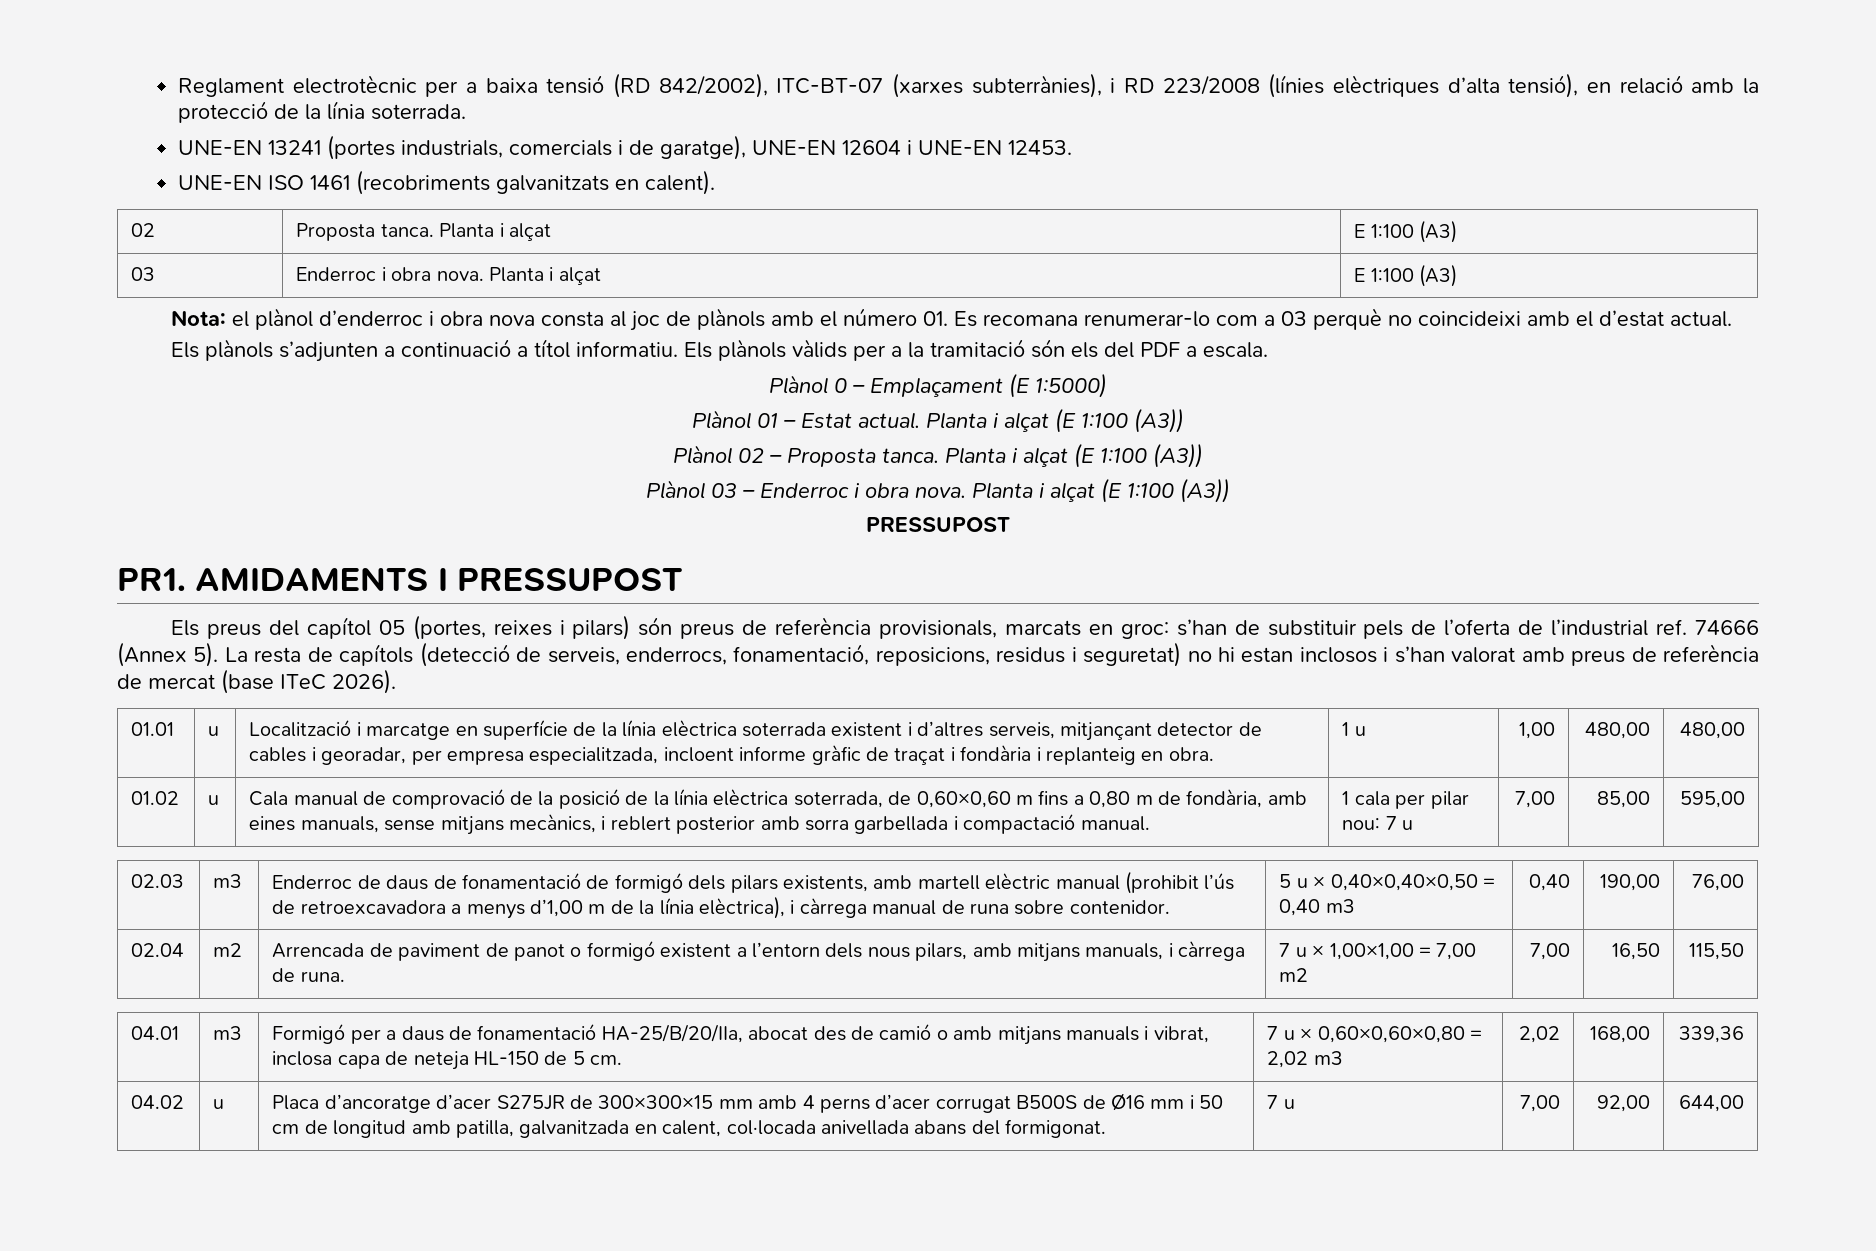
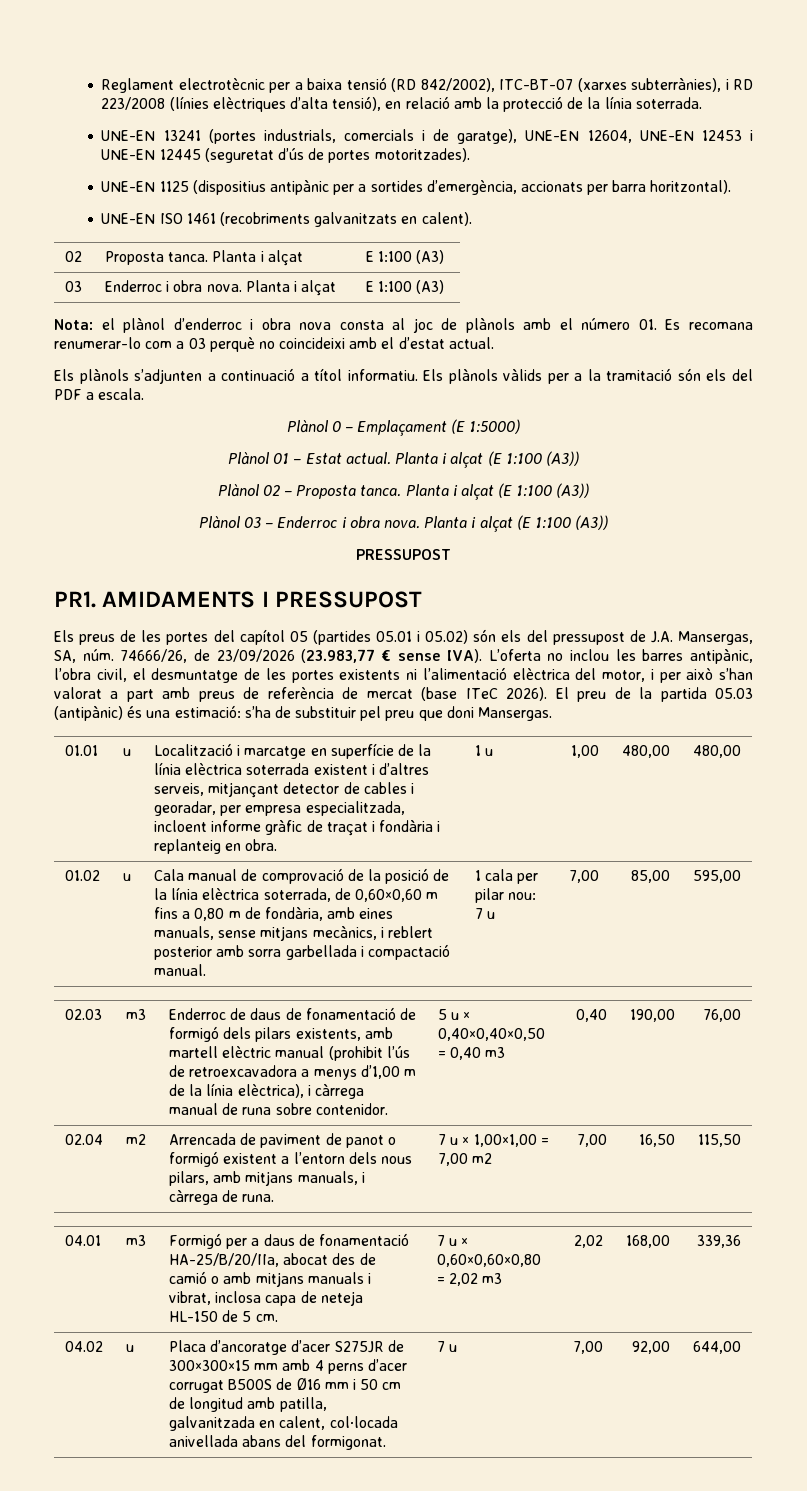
- UNE-EN 13241 (portes industrials, comercials i de garatge), UNE-EN 12604 i UNE-EN 12453.
+ UNE-EN 13241 (portes industrials, comercials i de garatge), UNE-EN 12604, UNE-EN 12453 i UNE-EN 12445 (seguretat d’ús de portes motoritzades).
+ UNE-EN 1125 (dispositius antipànic per a sortides d’emergència, accionats per barra horitzontal).
- Els preus del capítol 05 (portes, reixes i pilars) són preus de referència provisionals, marcats en groc: s’han de substituir pels de l’oferta de l’industrial ref. 74666 (Annex 5). La resta de capítols (detecció de serveis, enderrocs, fonamentació, reposicions, residus i seguretat) no hi estan inclosos i s’han valorat amb preus de referència de mercat (base ITeC 2026).
+ Els preus de les portes del capítol 05 (partides 05.01 i 05.02) són els del pressupost de J.A. Mansergas, SA, núm. 74666/26, de 23/09/2026 (23.983,77 € sense IVA). L’oferta no inclou les barres antipànic, l’obra civil, el desmuntatge de les portes existents ni l’alimentació elèctrica del motor, i per això s’han valorat a part amb preus de referència de mercat (base ITeC 2026). El preu de la partida 05.03 (antipànic) és una estimació: s’ha de substituir pel preu que doni Mansergas.

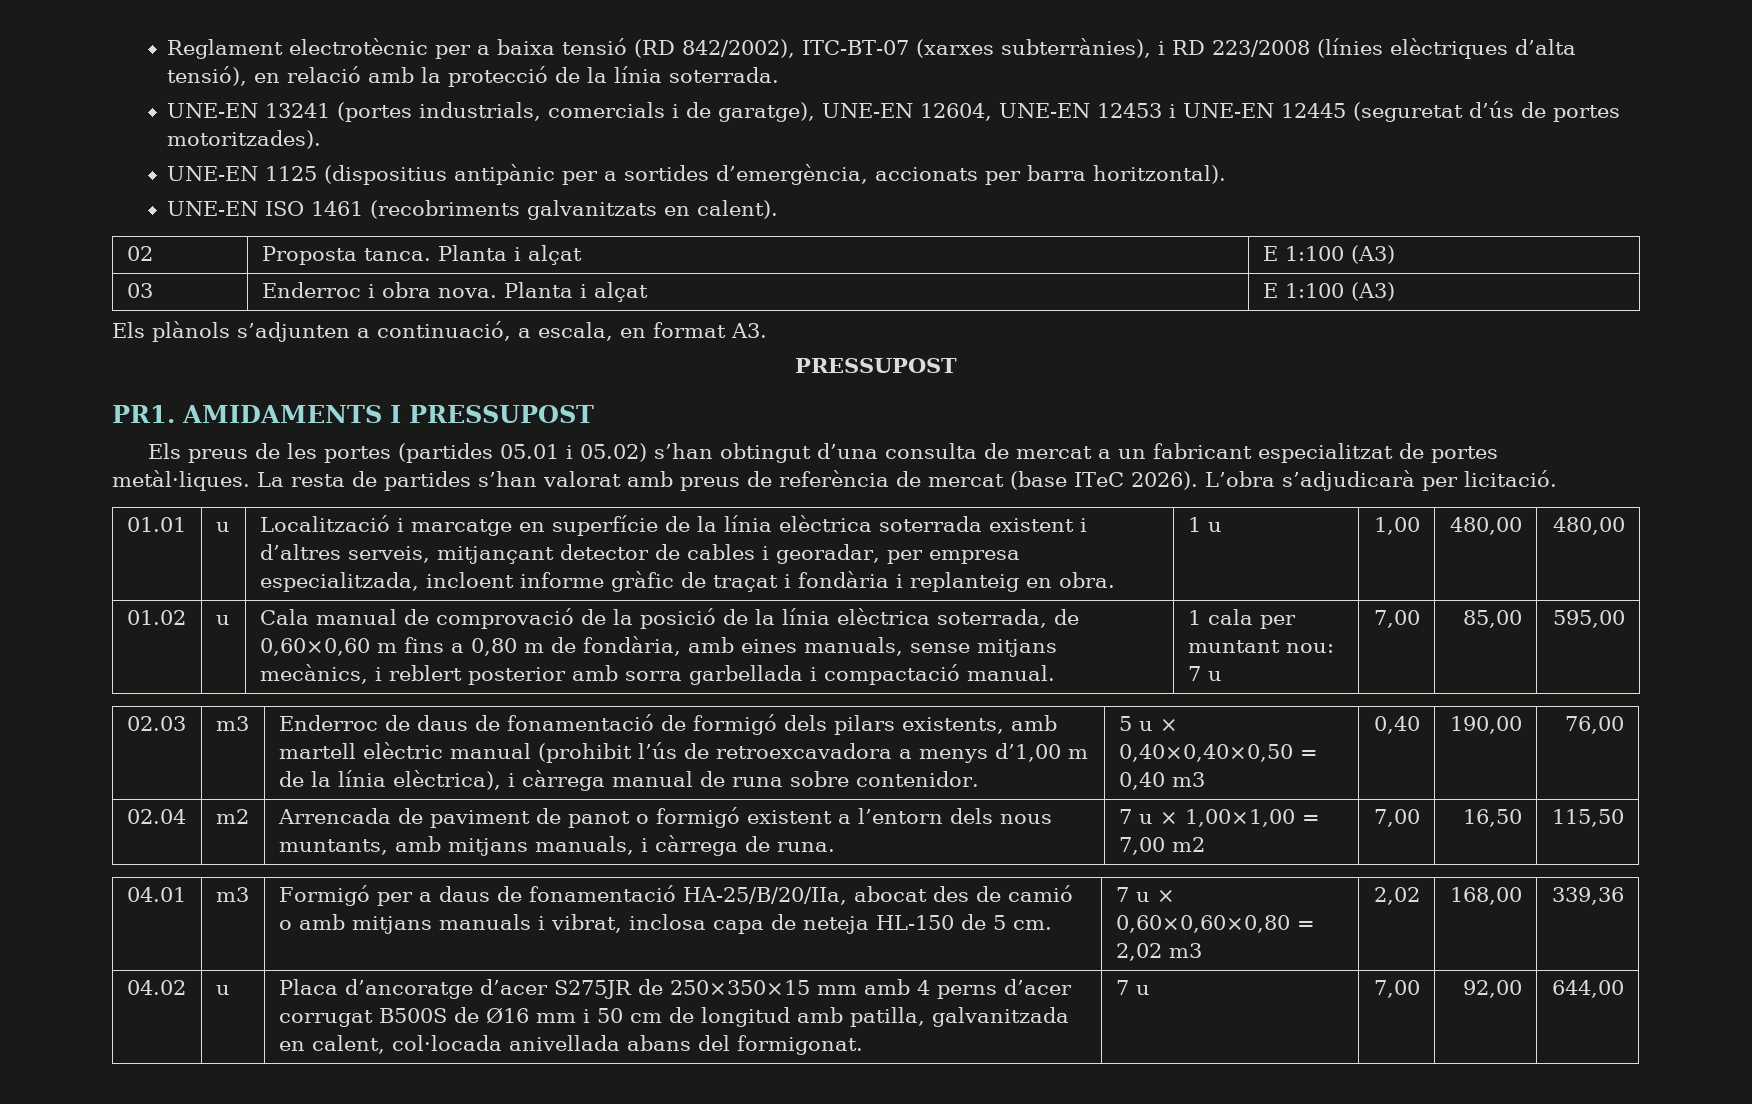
- Nota: el plànol d’enderroc i obra nova consta al joc de plànols amb el número 01. Es recomana renumerar-lo com a 03 perquè no coincideixi amb el d’estat actual.
- Els plànols s’adjunten a continuació a títol informatiu. Els plànols vàlids per a la tramitació són els del PDF a escala.
- Plànol 0 – Emplaçament (E 1:5000)
- Plànol 01 – Estat actual. Planta i alçat (E 1:100 (A3))
- Plànol 02 – Proposta tanca. Planta i alçat (E 1:100 (A3))
- Plànol 03 – Enderroc i obra nova. Planta i alçat (E 1:100 (A3))
+ Els plànols s’adjunten a continuació, a escala, en format A3.
- Els preus de les portes del capítol 05 (partides 05.01 i 05.02) són els del pressupost de J.A. Mansergas, SA, núm. 74666/26, de 23/09/2026 (23.983,77 € sense IVA). L’oferta no inclou les barres antipànic, l’obra civil, el desmuntatge de les portes existents ni l’alimentació elèctrica del motor, i per això s’han valorat a part amb preus de referència de mercat (base ITeC 2026).
+ Els preus de les portes (partides 05.01 i 05.02) s’han obtingut d’una consulta de mercat a un fabricant especialitzat de portes metàl·liques. La resta de partides s’han valorat amb preus de referència de mercat (base ITeC 2026).
- El preu de la partida 05.03 (antipànic) és una estimació: s’ha de substituir pel preu que doni Mansergas.
+ L’obra s’adjudicarà per licitació.
- 1 cala per pilar nou: 7 u
+ 1 cala per muntant nou: 7 u
- 02.04 | m2 | Arrencada de paviment de panot o formigó existent a l’entorn dels nous pilars, amb mitjans manuals, i càrrega de runa. | 7 u × 1,00×1,00 = 7,00 m2 | 7,00 | 16,50 | 115,50
+ 02.04 | m2 | Arrencada de paviment de panot o formigó existent a l’entorn dels nous muntants, amb mitjans manuals, i càrrega de runa. | 7 u × 1,00×1,00 = 7,00 m2 | 7,00 | 16,50 | 115,50
- 04.02 | u | Placa d’ancoratge d’acer S275JR de 300×300×15 mm amb 4 perns d’acer corrugat B500S de Ø16 mm i 50 cm de longitud amb patilla, galvanitzada en calent, col·locada anivellada abans del formigonat. | 7 u | 7,00 | 92,00 | 644,00
+ 04.02 | u | Placa d’ancoratge d’acer S275JR de 250×350×15 mm amb 4 perns d’acer corrugat B500S de Ø16 mm i 50 cm de longitud amb patilla, galvanitzada en calent, col·locada anivellada abans del formigonat. | 7 u | 7,00 | 92,00 | 644,00

